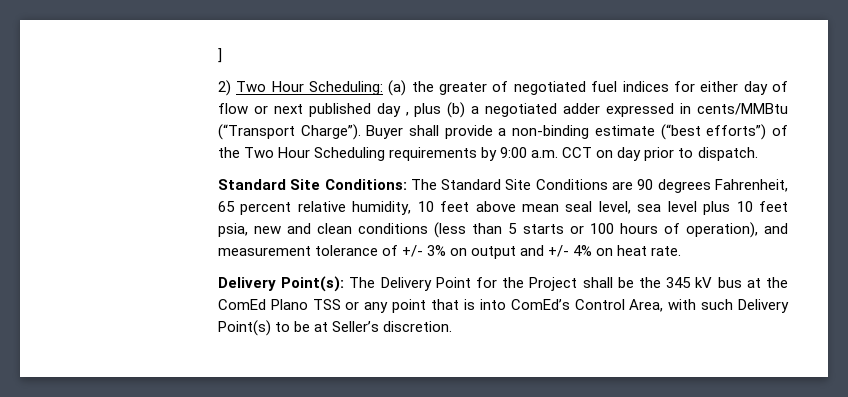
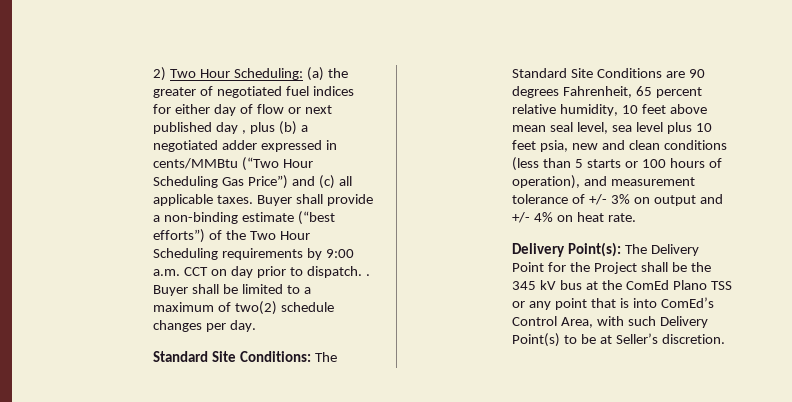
- ]
- 2) Two Hour Scheduling: (a) the greater of negotiated fuel indices for either day of flow or next published day , plus (b) a negotiated adder expressed in cents/MMBtu (“Transport Charge”).
+ 2) Two Hour Scheduling: (a) the greater of negotiated fuel indices for either day of flow or next published day , plus (b) a negotiated adder expressed in cents/MMBtu (“Two Hour Scheduling Gas Price”) and (c) all applicable taxes.
- Buyer shall provide a non-binding estimate (“best efforts”) of the Two Hour Scheduling requirements by 9:00 a.m. CCT on day prior to dispatch.
+ Buyer shall provide a non-binding estimate (“best efforts”) of the Two Hour Scheduling requirements by 9:00 a.m. CCT on day prior to dispatch. . Buyer shall be limited to a maximum of two(2) schedule changes per day.

